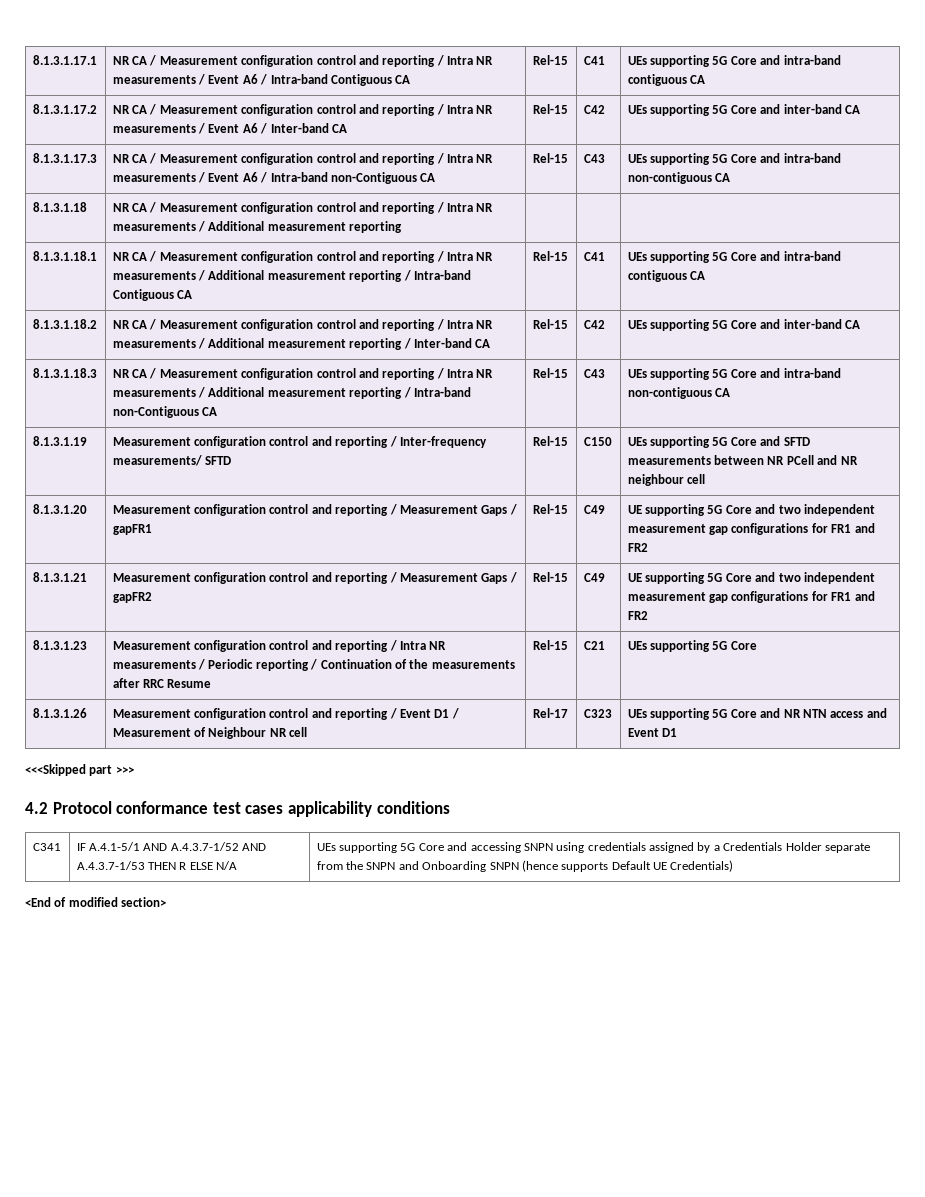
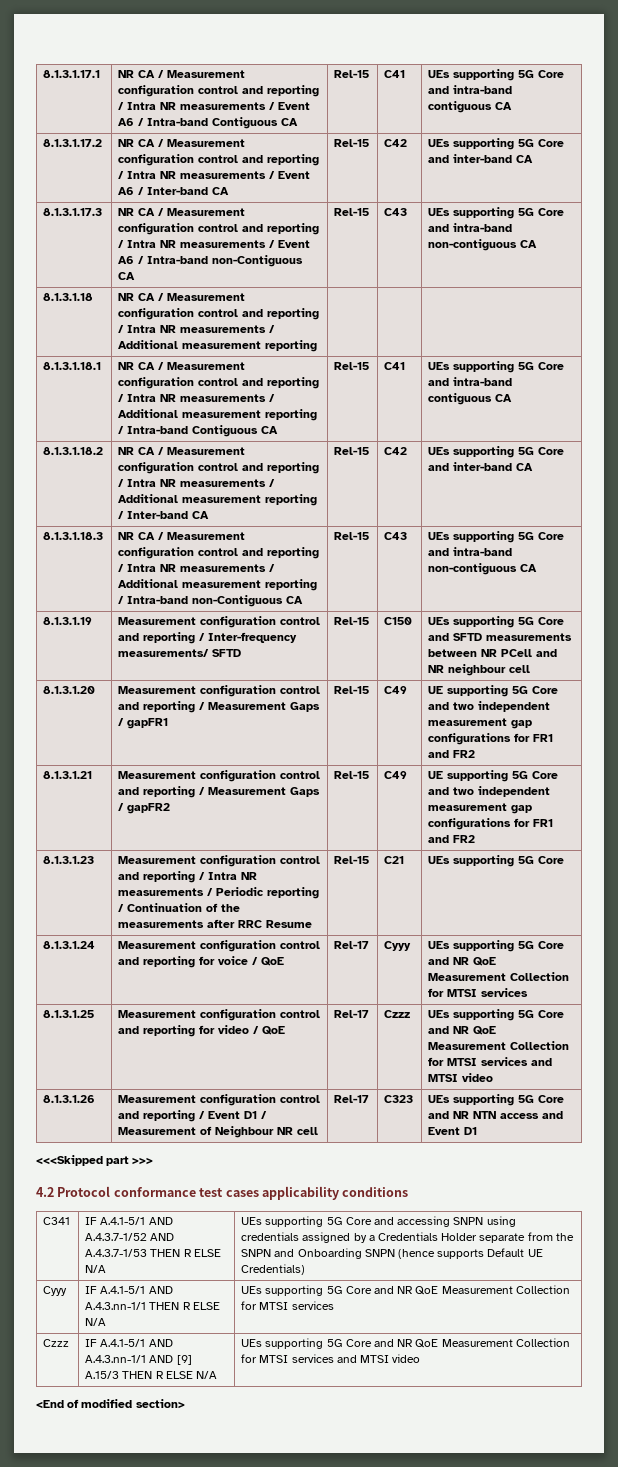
+ 8.1.3.1.24 | Measurement configuration control and reporting for voice / QoE | Rel-17 | Cyyy | UEs supporting 5G Core and NR QoE Measurement Collection for MTSI services
+ 8.1.3.1.25 | Measurement configuration control and reporting for video / QoE | Rel-17 | Czzz | UEs supporting 5G Core and NR QoE Measurement Collection for MTSI services and MTSI video
+ Cyyy | IF A.4.1-5/1 AND A.4.3.nn-1/1 THEN R ELSE N/A | UEs supporting 5G Core and NR QoE Measurement Collection for MTSI services
+ Czzz | IF A.4.1-5/1 AND A.4.3.nn-1/1 AND [9] A.15/3 THEN R ELSE N/A | UEs supporting 5G Core and NR QoE Measurement Collection for MTSI services and MTSI video

